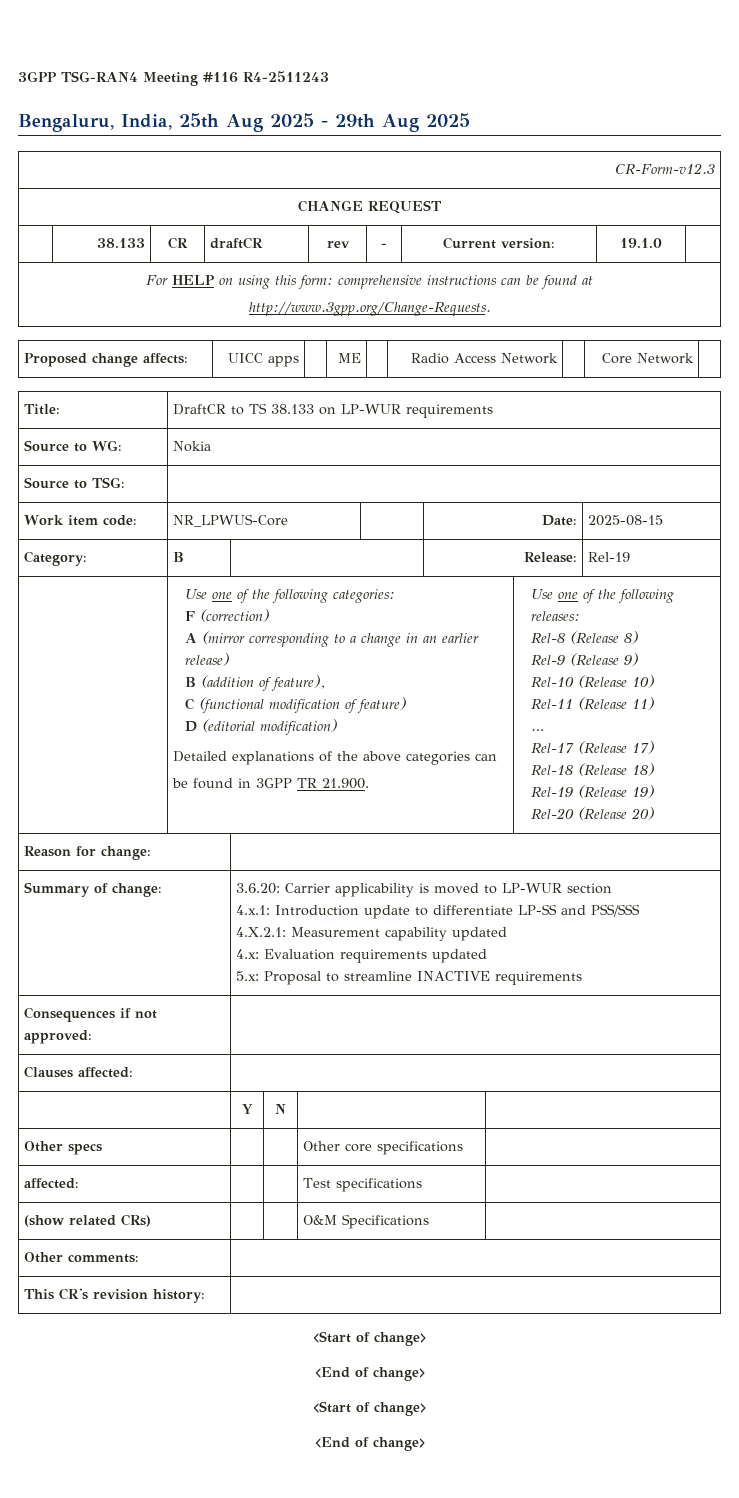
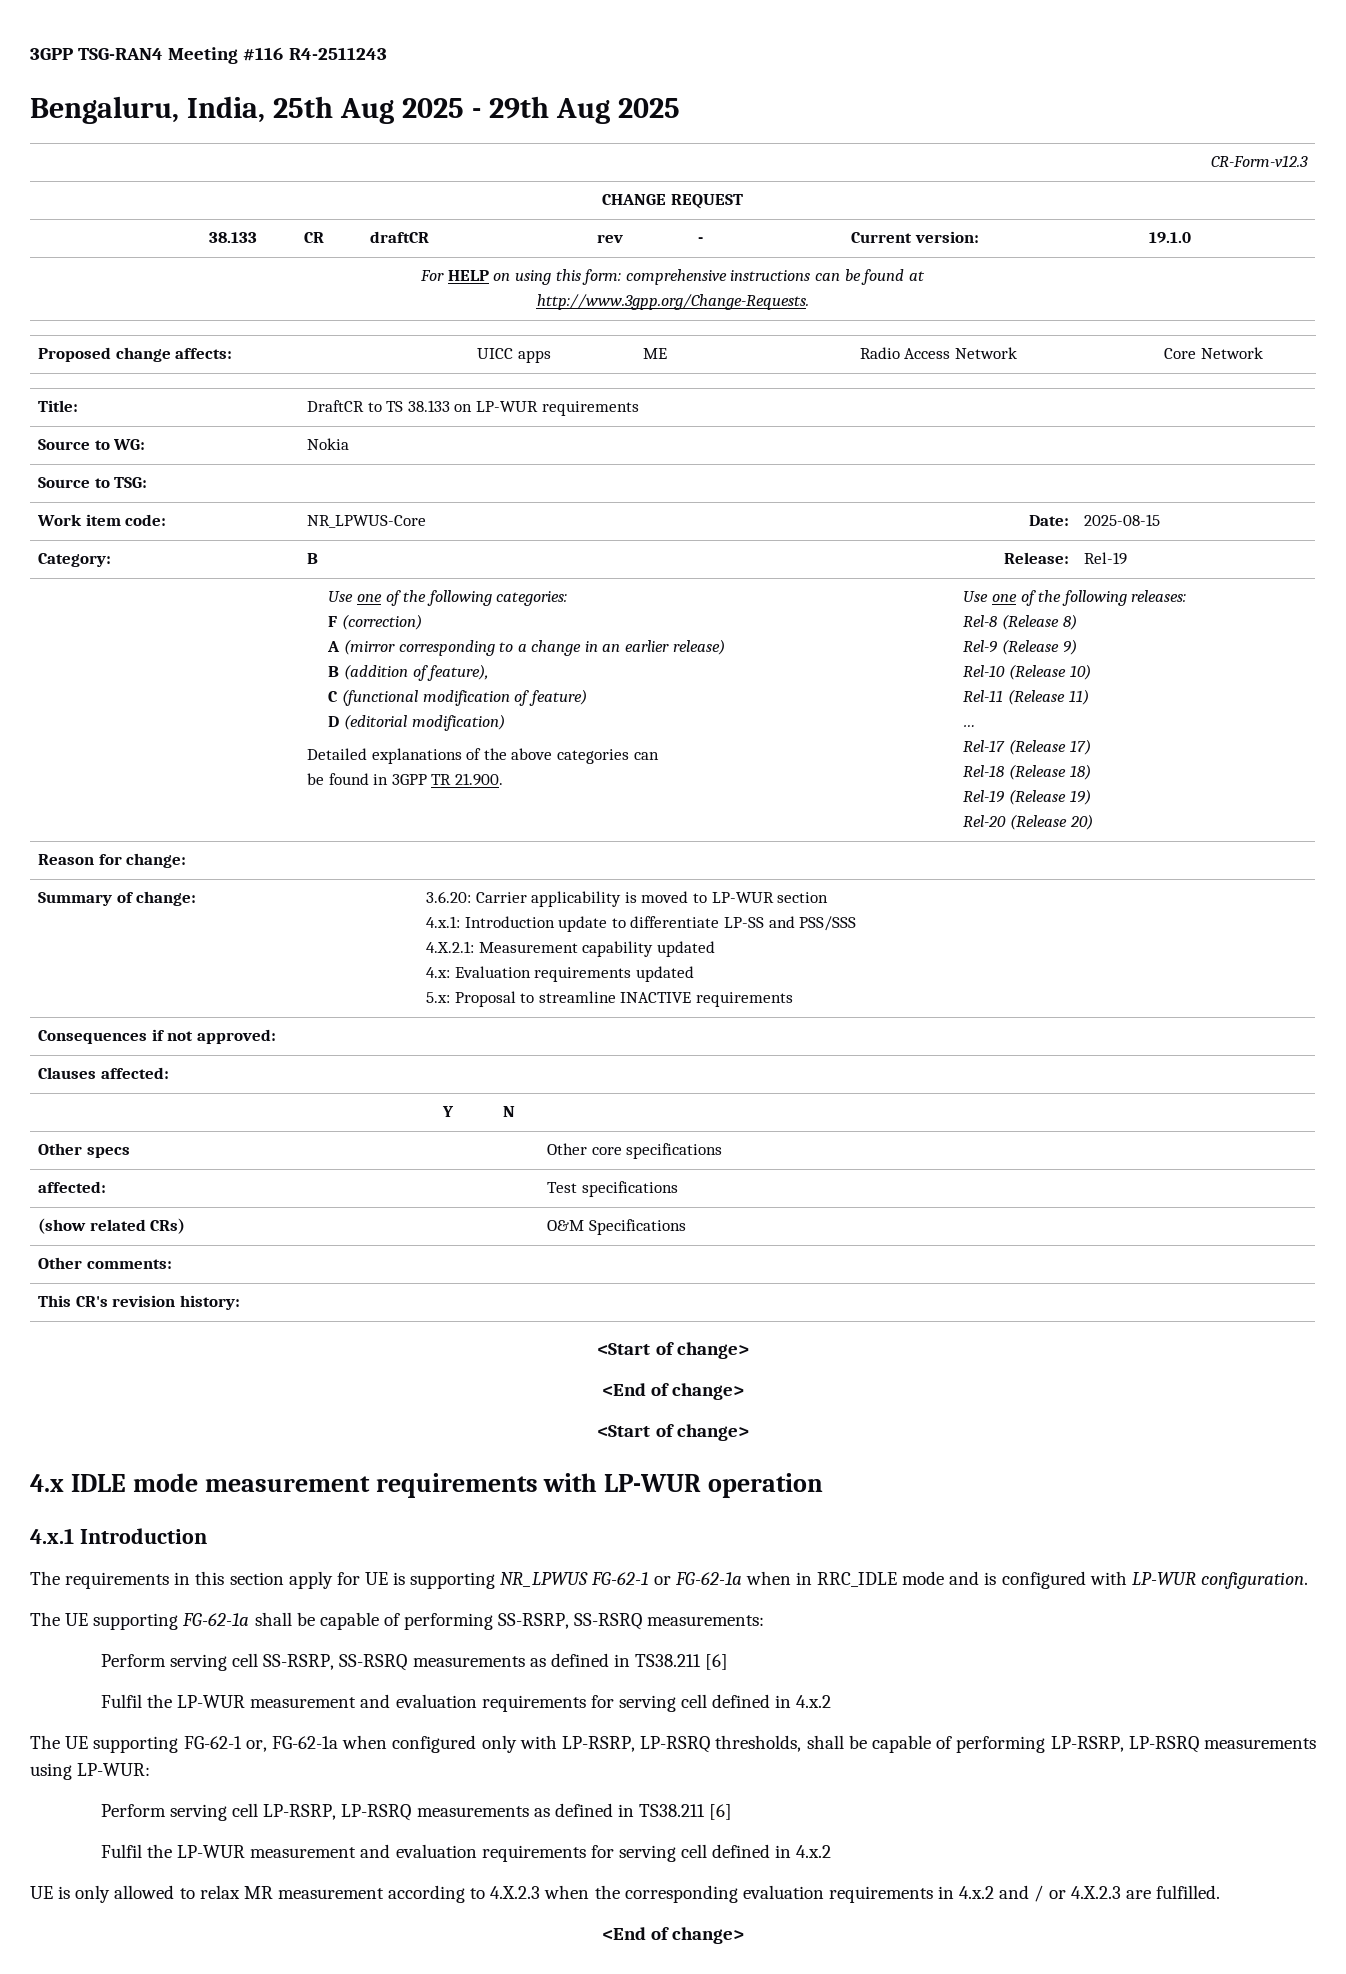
+ 4.x IDLE mode measurement requirements with LP-WUR operation
+ 4.x.1 Introduction
+ The requirements in this section apply for UE is supporting NR_LPWUS FG-62-1 or FG-62-1a when in RRC_IDLE mode and is configured with LP-WUR configuration.
+ The UE supporting FG-62-1a shall be capable of performing SS-RSRP, SS-RSRQ measurements:
+ Perform serving cell SS-RSRP, SS-RSRQ measurements as defined in TS38.211 [6]
+ Fulfil the LP-WUR measurement and evaluation requirements for serving cell defined in 4.x.2
+ The UE supporting FG-62-1 or, FG-62-1a when configured only with LP-RSRP, LP-RSRQ thresholds, shall be capable of performing LP-RSRP, LP-RSRQ measurements using LP-WUR:
+ Perform serving cell LP-RSRP, LP-RSRQ measurements as defined in TS38.211 [6]
+ Fulfil the LP-WUR measurement and evaluation requirements for serving cell defined in 4.x.2
+ UE is only allowed to relax MR measurement according to 4.X.2.3 when the corresponding evaluation requirements in 4.x.2 and / or 4.X.2.3 are fulfilled.

